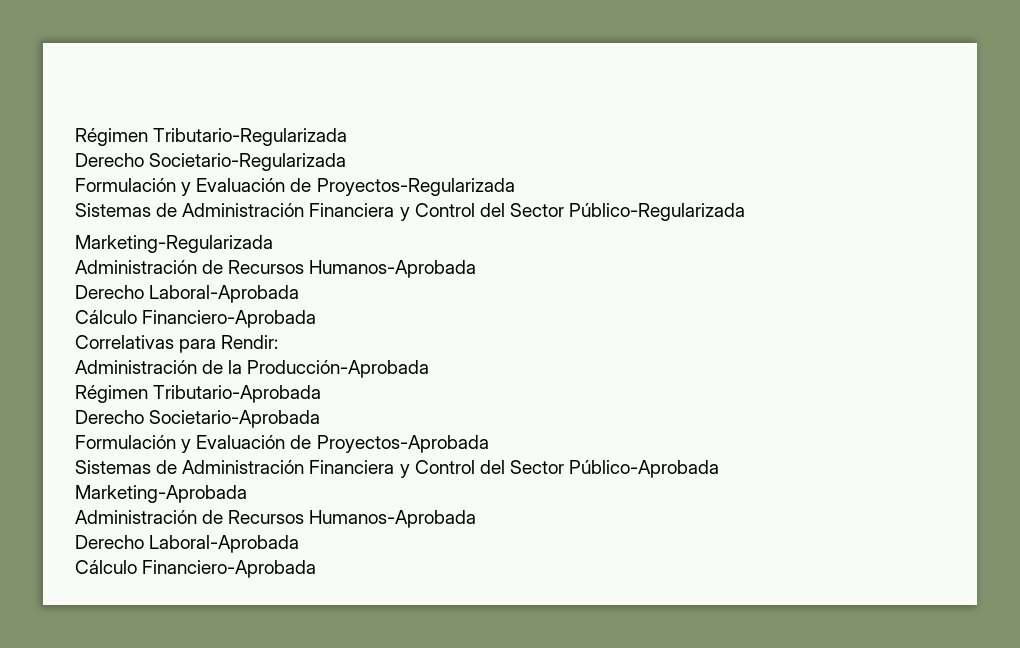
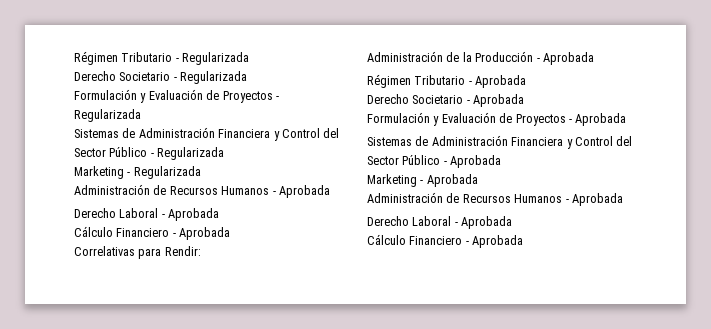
- Régimen Tributario-Regularizada
- Derecho Societario-Regularizada
- Formulación y Evaluación de Proyectos-Regularizada
- Sistemas de Administración Financiera y Control del Sector Público-Regularizada
- Marketing-Regularizada
- Administración de Recursos Humanos-Aprobada
- Derecho Laboral-Aprobada
- Cálculo Financiero-Aprobada
+ Régimen Tributario - Regularizada
+ Derecho Societario - Regularizada
+ Formulación y Evaluación de Proyectos - Regularizada
+ Sistemas de Administración Financiera y Control del Sector Público - Regularizada
+ Marketing - Regularizada
+ Administración de Recursos Humanos - Aprobada
+ Derecho Laboral - Aprobada
+ Cálculo Financiero - Aprobada
- Administración de la Producción-Aprobada
- Régimen Tributario-Aprobada
- Derecho Societario-Aprobada
- Formulación y Evaluación de Proyectos-Aprobada
- Sistemas de Administración Financiera y Control del Sector Público-Aprobada
- Marketing-Aprobada
- Administración de Recursos Humanos-Aprobada
- Derecho Laboral-Aprobada
- Cálculo Financiero-Aprobada
+ Administración de la Producción - Aprobada
+ Régimen Tributario - Aprobada
+ Derecho Societario - Aprobada
+ Formulación y Evaluación de Proyectos - Aprobada
+ Sistemas de Administración Financiera y Control del Sector Público - Aprobada
+ Marketing - Aprobada
+ Administración de Recursos Humanos - Aprobada
+ Derecho Laboral - Aprobada
+ Cálculo Financiero - Aprobada

